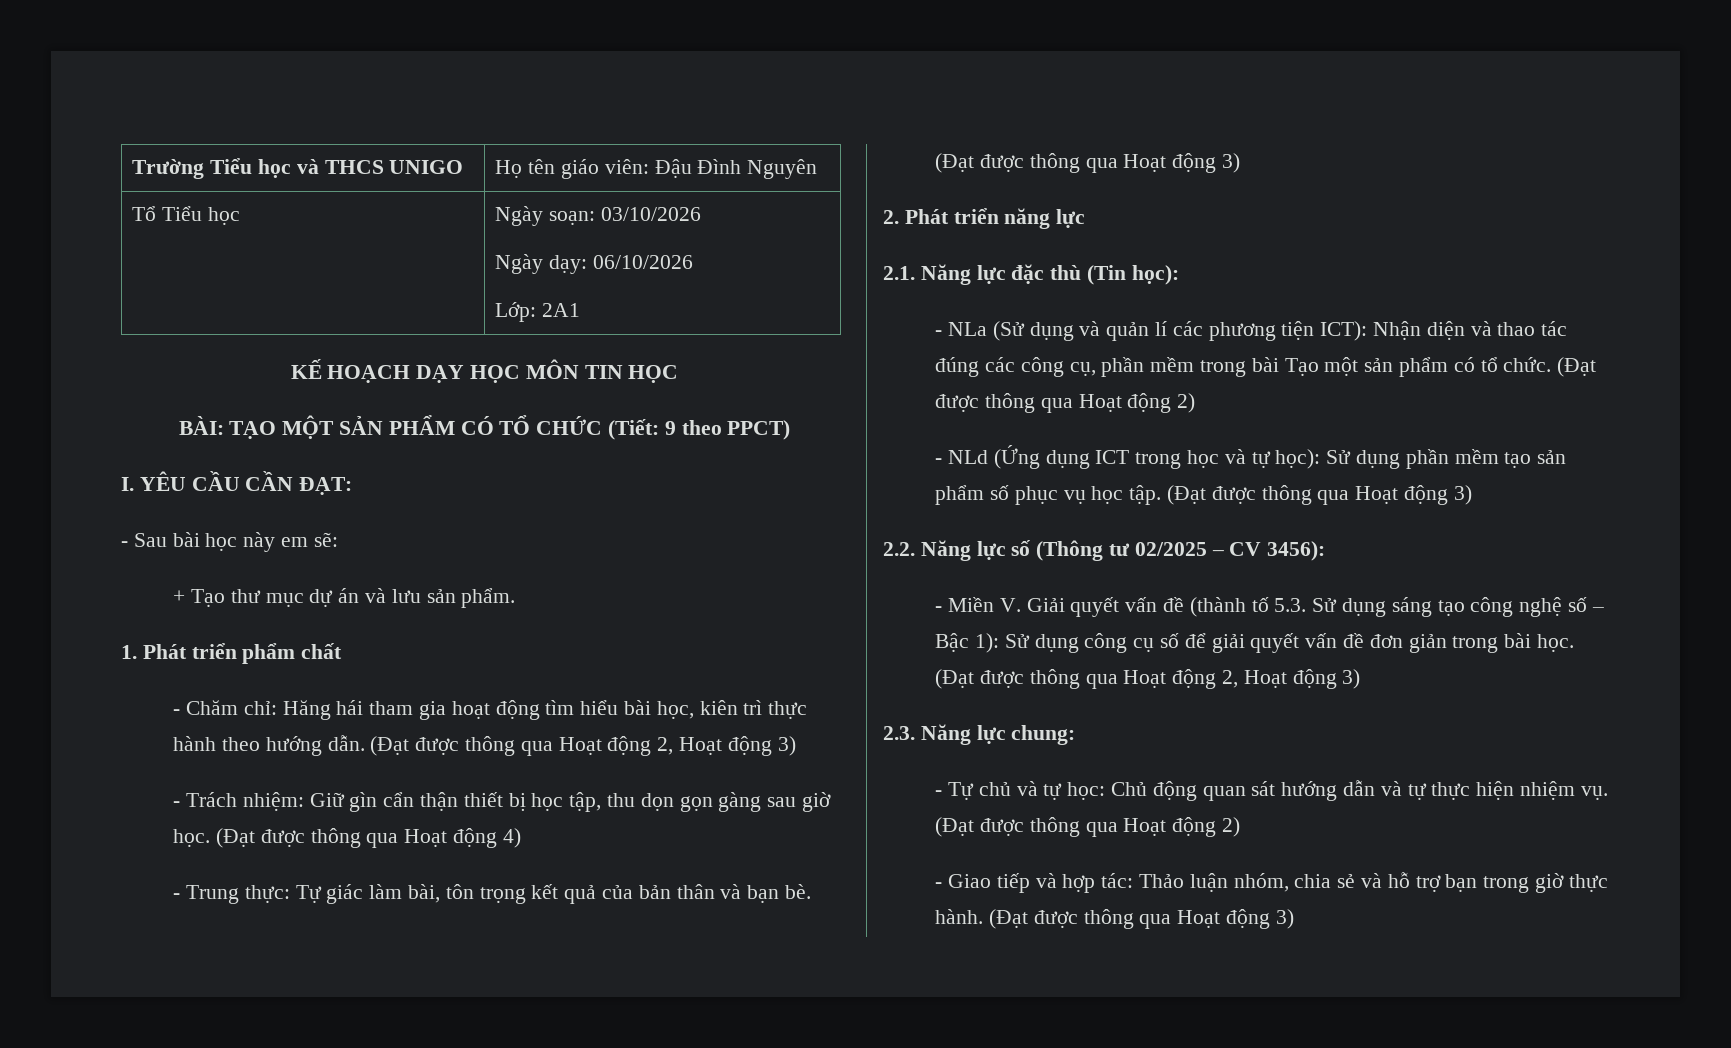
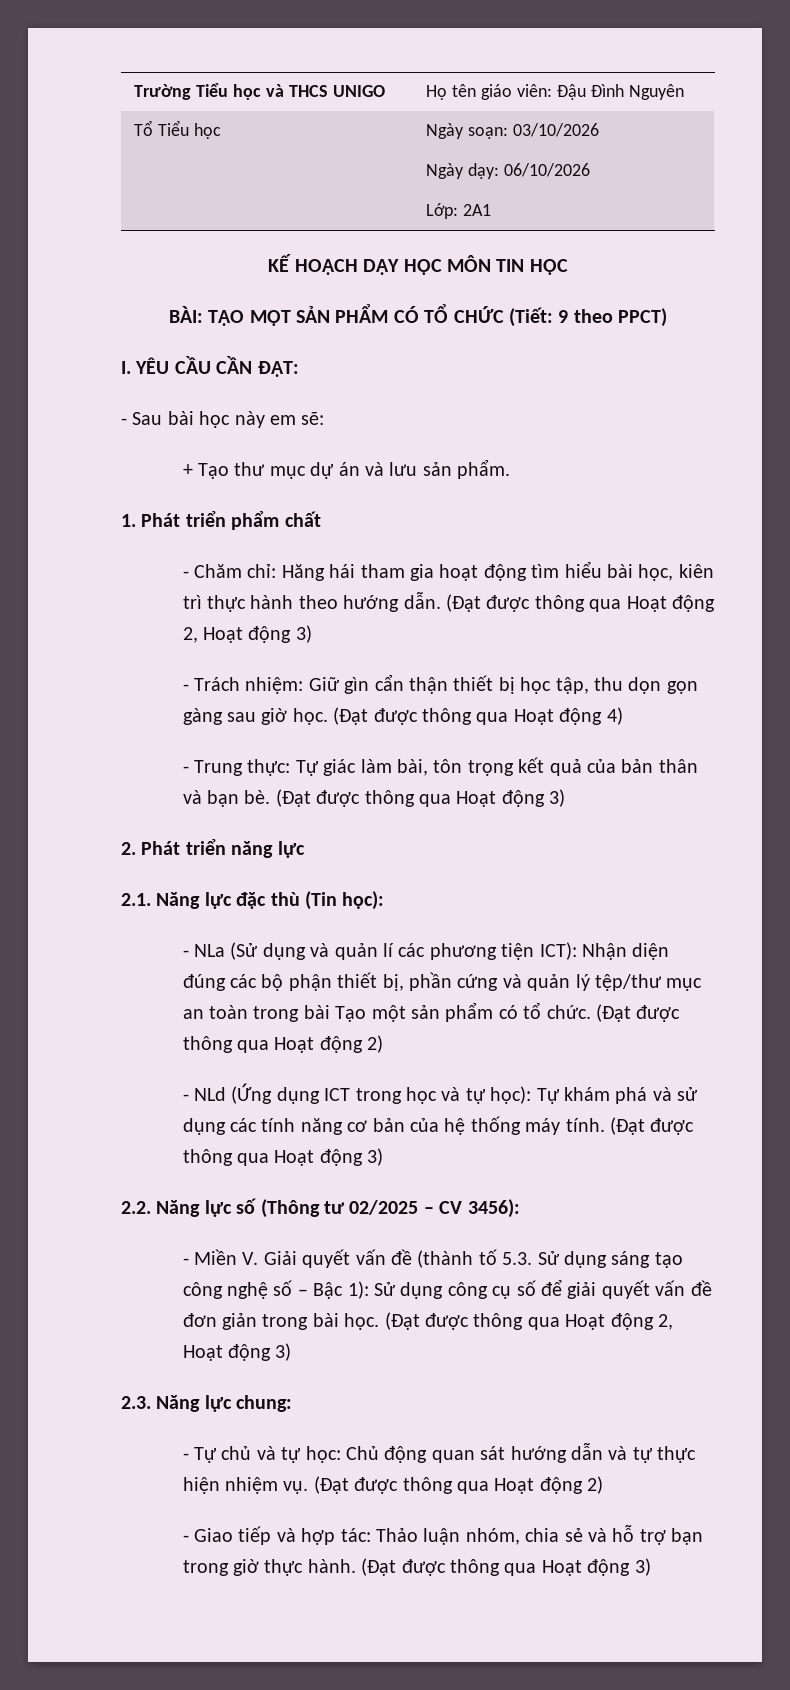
- - NLa (Sử dụng và quản lí các phương tiện ICT): Nhận diện và thao tác đúng các công cụ, phần mềm trong bài Tạo một sản phẩm có tổ chức.
+ - NLa (Sử dụng và quản lí các phương tiện ICT): Nhận diện đúng các bộ phận thiết bị, phần cứng và quản lý tệp/thư mục an toàn trong bài Tạo một sản phẩm có tổ chức.
- - NLd (Ứng dụng ICT trong học và tự học): Sử dụng phần mềm tạo sản phẩm số phục vụ học tập.
+ - NLd (Ứng dụng ICT trong học và tự học): Tự khám phá và sử dụng các tính năng cơ bản của hệ thống máy tính.

